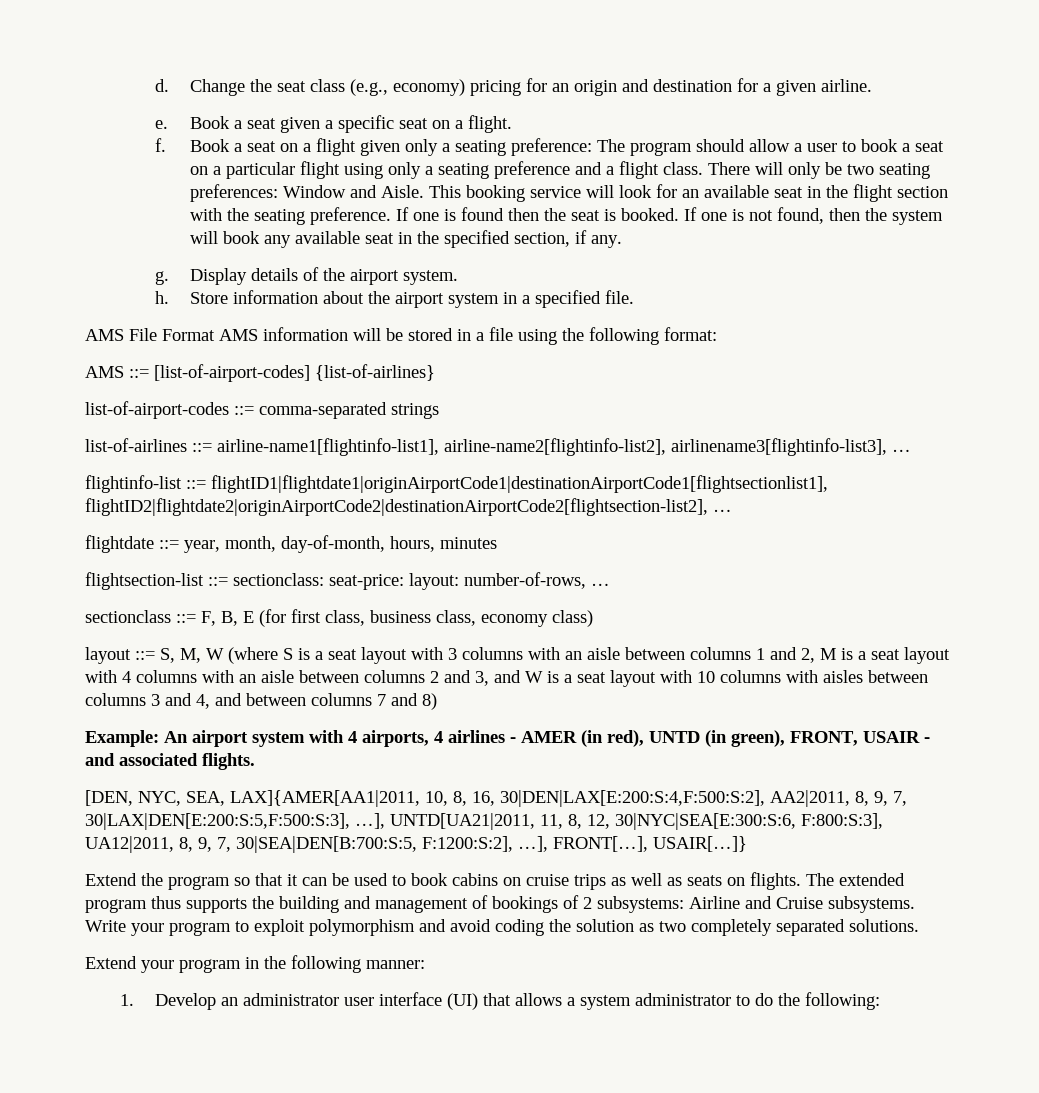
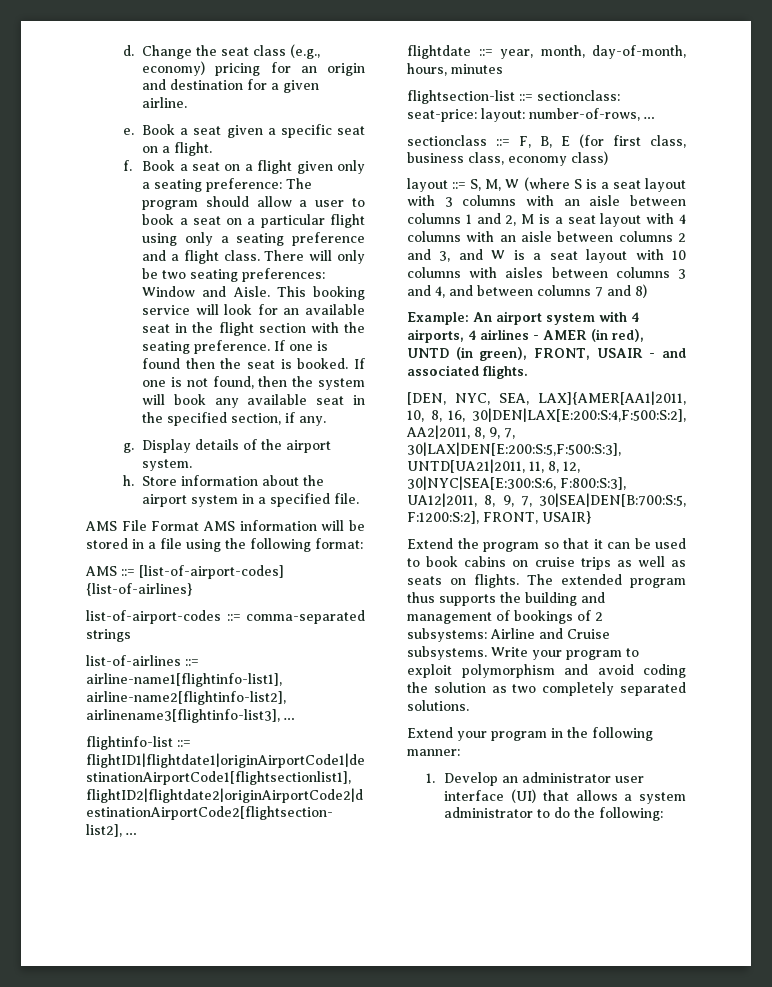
- [DEN, NYC, SEA, LAX]{AMER[AA1|2011, 10, 8, 16, 30|DEN|LAX[E:200:S:4,F:500:S:2], AA2|2011, 8, 9, 7, 30|LAX|DEN[E:200:S:5,F:500:S:3], …], UNTD[UA21|2011, 11, 8, 12, 30|NYC|SEA[E:300:S:6, F:800:S:3], UA12|2011, 8, 9, 7, 30|SEA|DEN[B:700:S:5, F:1200:S:2], …], FRONT[…], USAIR[…]}
+ [DEN, NYC, SEA, LAX]{AMER[AA1|2011, 10, 8, 16, 30|DEN|LAX[E:200:S:4,F:500:S:2], AA2|2011, 8, 9, 7, 30|LAX|DEN[E:200:S:5,F:500:S:3], UNTD[UA21|2011, 11, 8, 12, 30|NYC|SEA[E:300:S:6, F:800:S:3], UA12|2011, 8, 9, 7, 30|SEA|DEN[B:700:S:5, F:1200:S:2], FRONT, USAIR}

